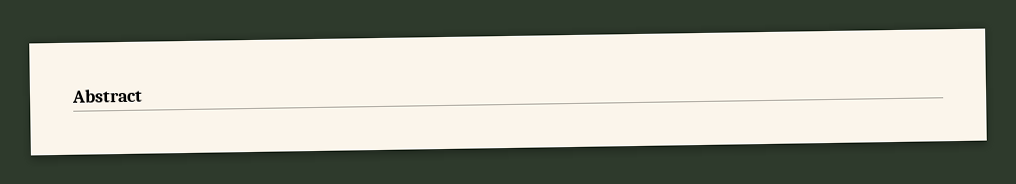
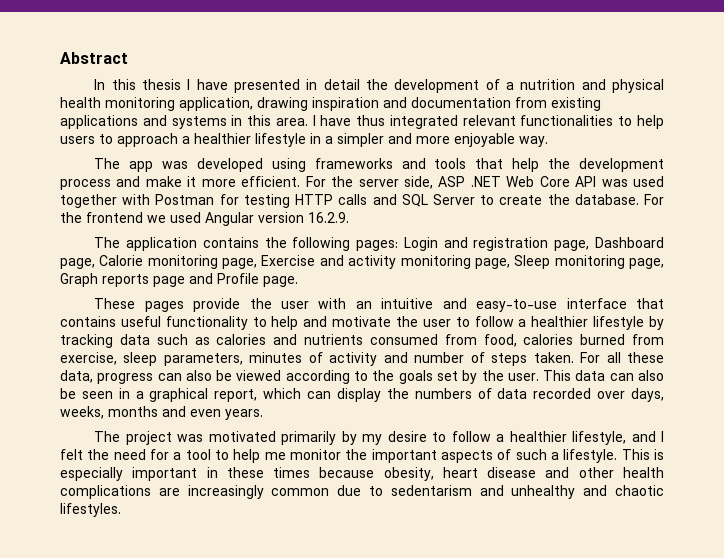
+ In this thesis I have presented in detail the development of a nutrition and physical health monitoring application, drawing inspiration and documentation from existing applications and systems in this area. I have thus integrated relevant functionalities to help users to approach a healthier lifestyle in a simpler and more enjoyable way.
+ The app was developed using frameworks and tools that help the development process and make it more efficient. For the server side, ASP .NET Web Core API was used together with Postman for testing HTTP calls and SQL Server to create the database. For the frontend we used Angular version 16.2.9.
+ The application contains the following pages: Login and registration page, Dashboard page, Calorie monitoring page, Exercise and activity monitoring page, Sleep monitoring page, Graph reports page and Profile page.
+ These pages provide the user with an intuitive and easy-to-use interface that contains useful functionality to help and motivate the user to follow a healthier lifestyle by tracking data such as calories and nutrients consumed from food, calories burned from exercise, sleep parameters, minutes of activity and number of steps taken. For all these data, progress can also be viewed according to the goals set by the user. This data can also be seen in a graphical report, which can display the numbers of data recorded over days, weeks, months and even years.
+ The project was motivated primarily by my desire to follow a healthier lifestyle, and I felt the need for a tool to help me monitor the important aspects of such a lifestyle. This is especially important in these times because obesity, heart disease and other health complications are increasingly common due to sedentarism and unhealthy and chaotic lifestyles.

